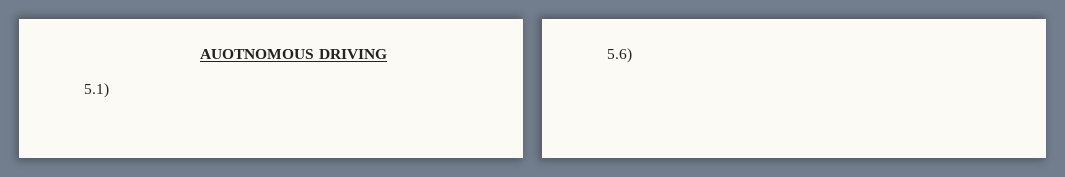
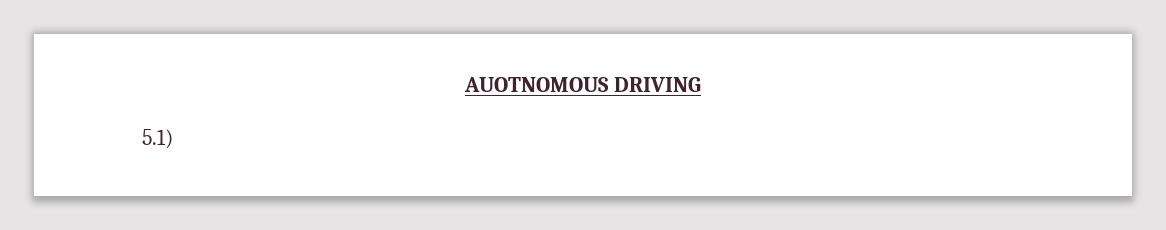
- 5.6)

